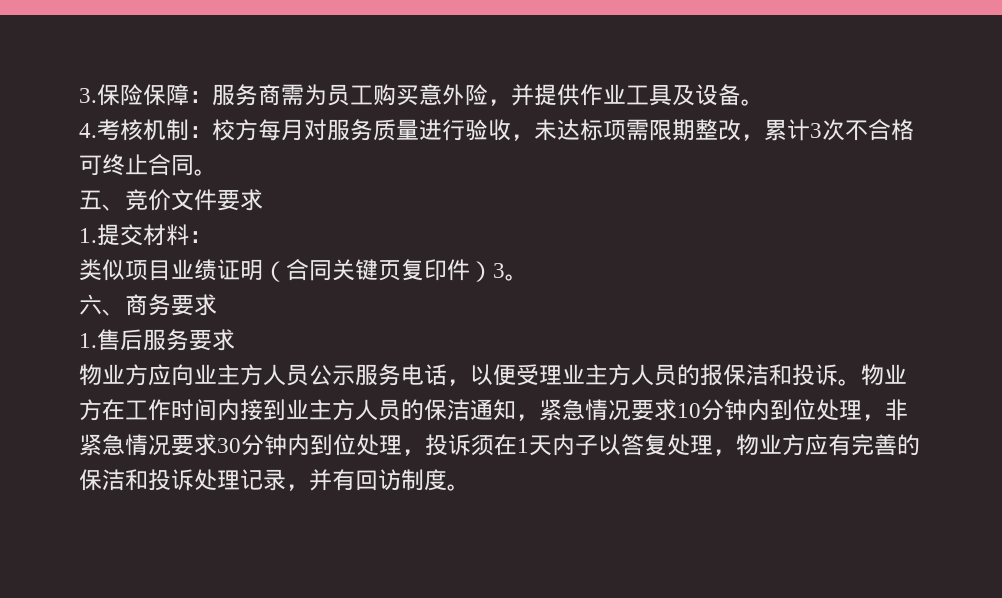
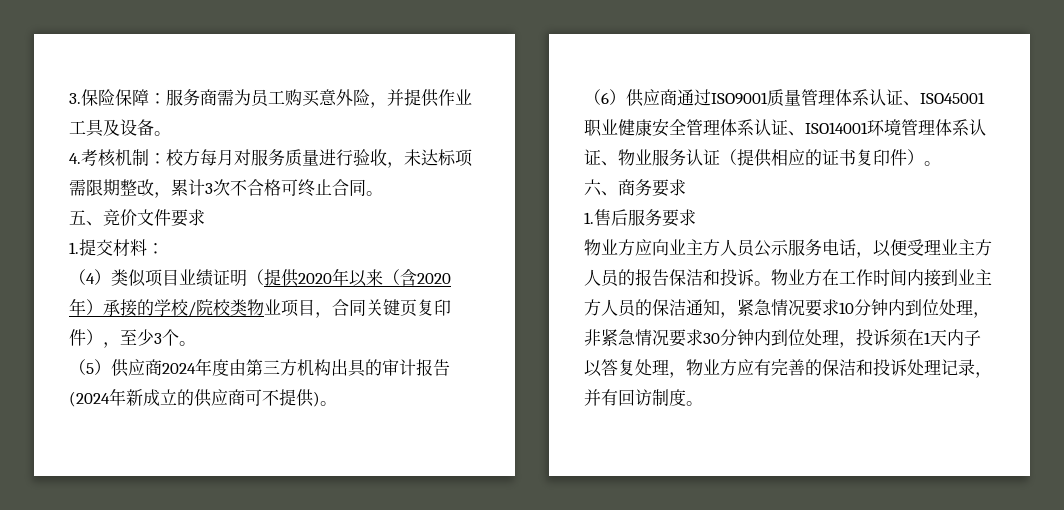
- 类似项目业绩证明（合同关键页复印件）3。
+ （4）类似项目业绩证明（提供2020年以来（含2020年）承接的学校/院校类物业项目，合同关键页复印件），至少3个。
+ （5）供应商2024年度由第三方机构出具的审计报告(2024年新成立的供应商可不提供)。
+ （6）供应商通过ISO9001质量管理体系认证、ISO45001职业健康安全管理体系认证、ISO14001环境管理体系认证、物业服务认证（提供相应的证书复印件）。
- 物业方应向业主方人员公示服务电话，以便受理业主方人员的报保洁和投诉。
+ 物业方应向业主方人员公示服务电话，以便受理业主方人员的报告保洁和投诉。

